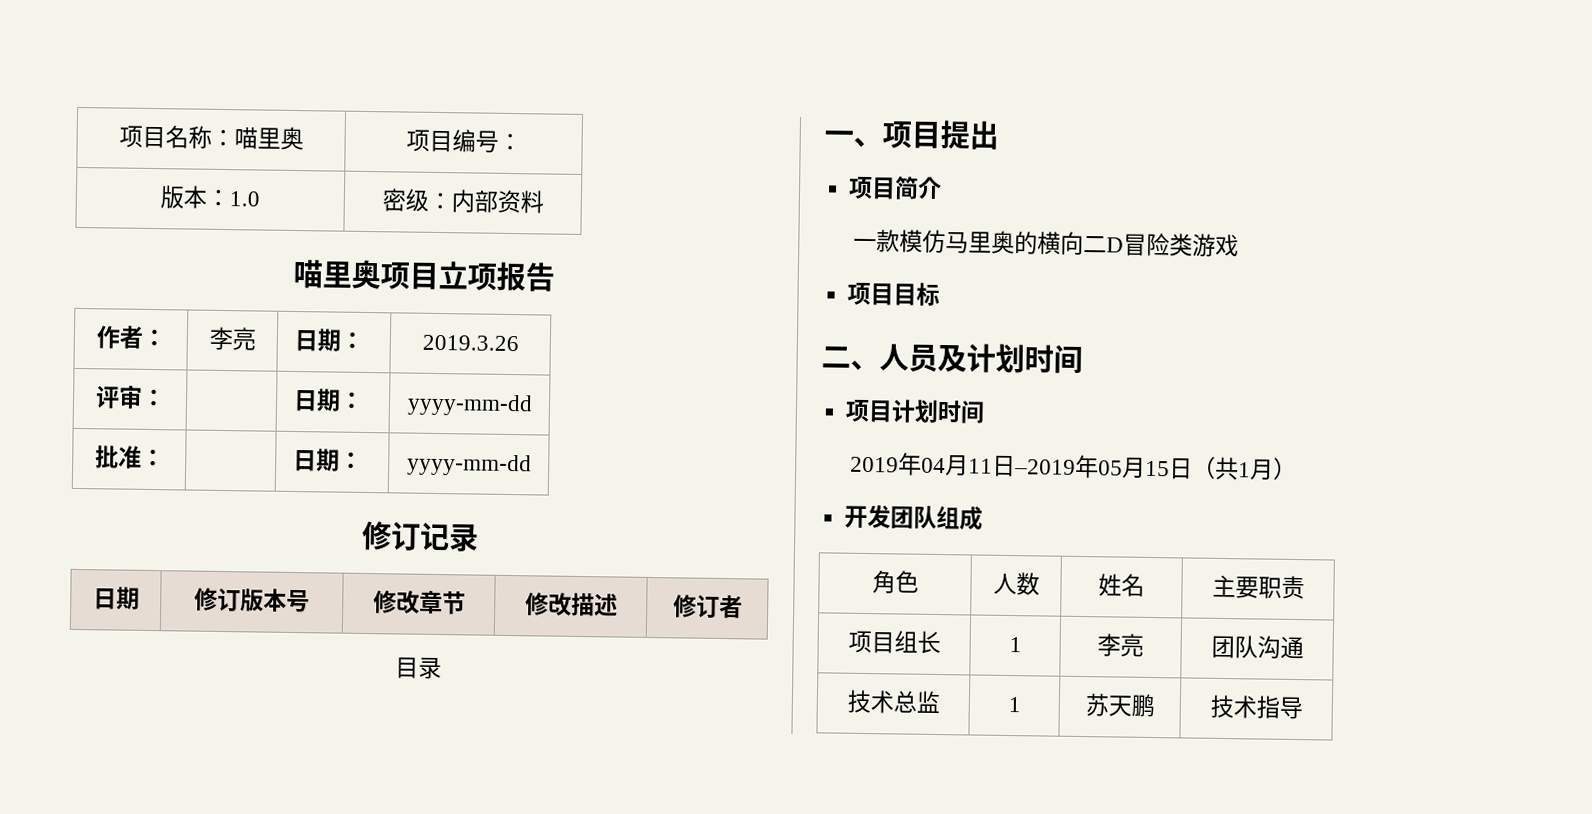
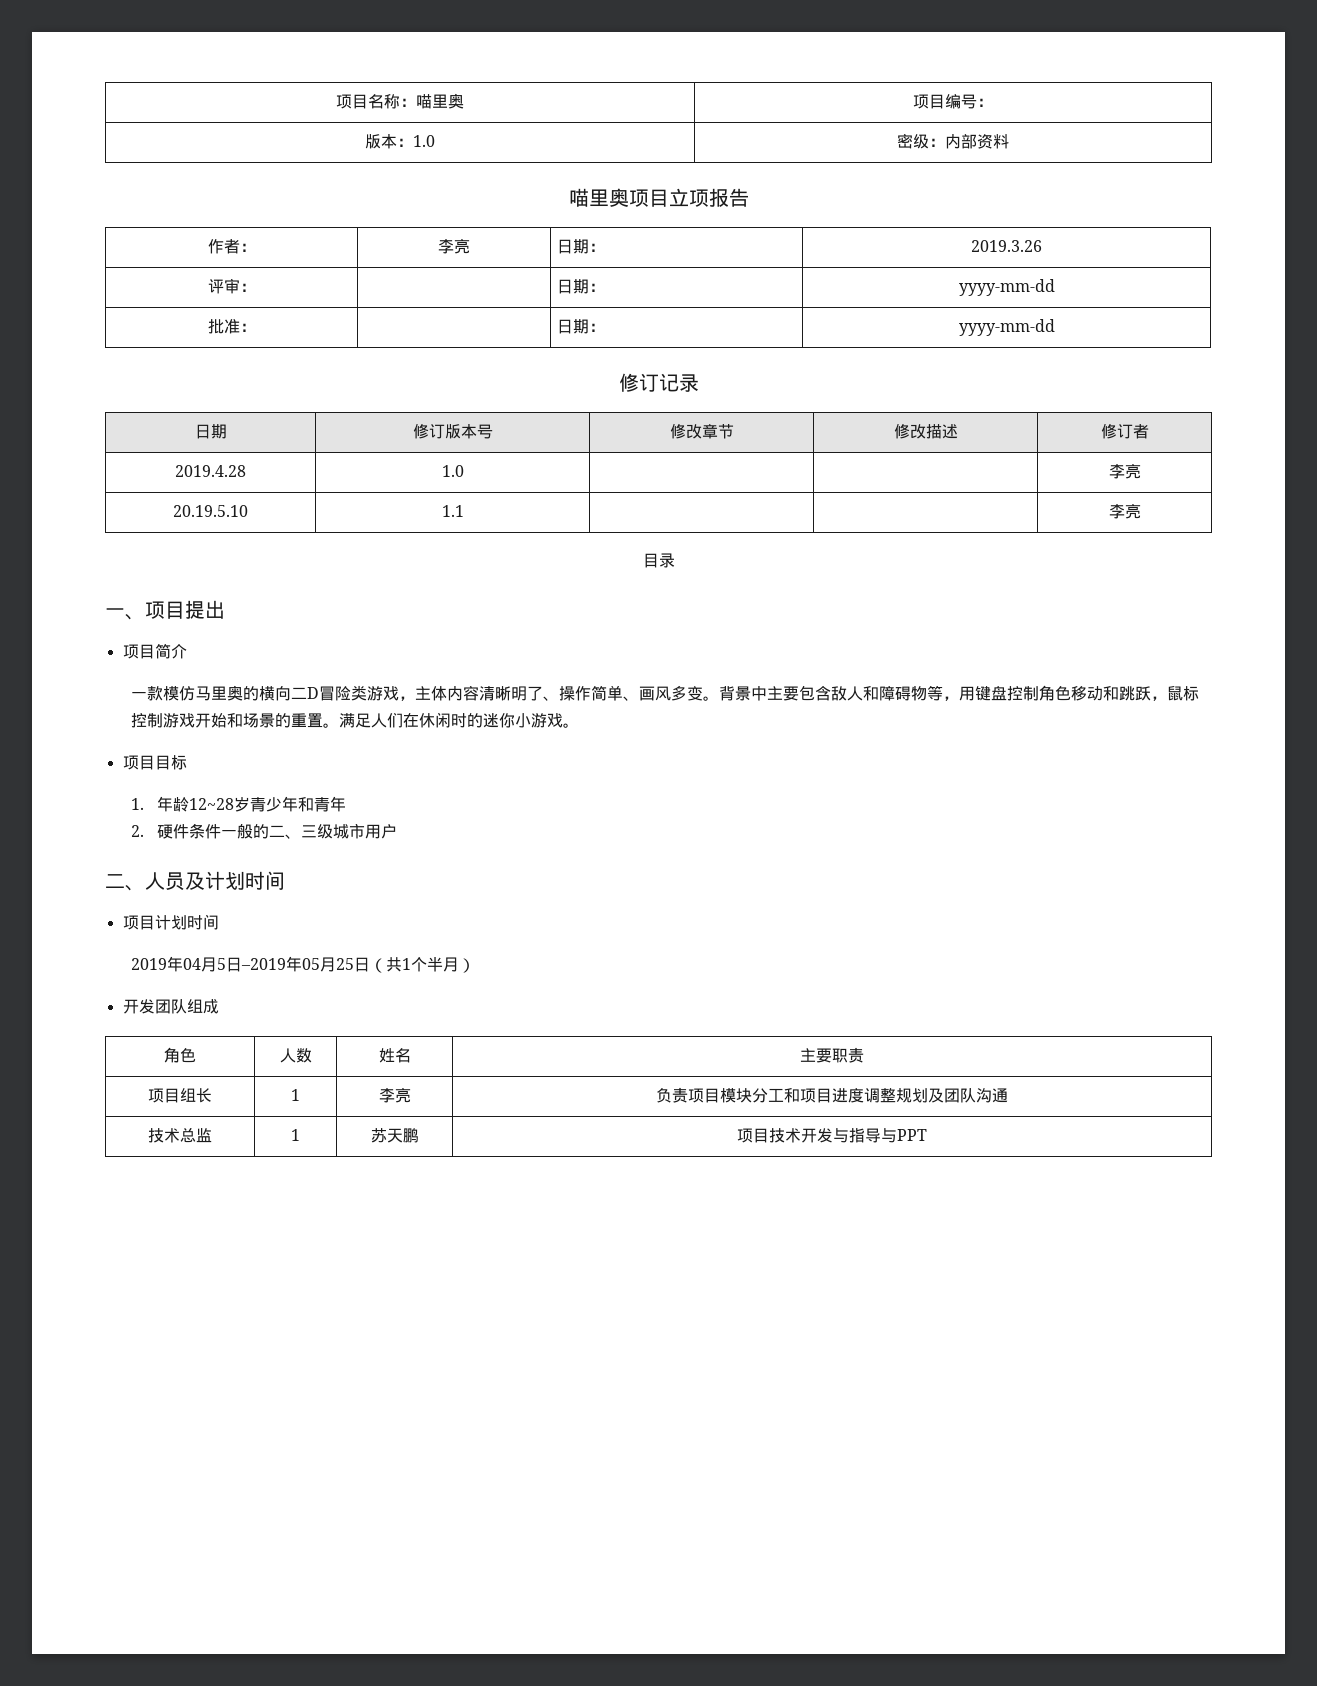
+ 2019.4.28 | 1.0 | | | 李亮
+ 20.19.5.10 | 1.1 | | | 李亮
- 一款模仿马里奥的横向二D冒险类游戏
+ 一款模仿马里奥的横向二D冒险类游戏，主体内容清晰明了、操作简单、画风多变。背景中主要包含敌人和障碍物等，用键盘控制角色移动和跳跃，鼠标控制游戏开始和场景的重置。满足人们在休闲时的迷你小游戏。
  项目目标
+ 1.年龄12~28岁青少年和青年
+ 2.硬件条件一般的二、三级城市用户
- 2019年04月11日–2019年05月15日（共1月）
+ 2019年04月5日–2019年05月25日（共1个半月）
- 项目组长 | 1 | 李亮 | 团队沟通
+ 项目组长 | 1 | 李亮 | 负责项目模块分工和项目进度调整规划及团队沟通
- 技术总监 | 1 | 苏天鹏 | 技术指导
+ 技术总监 | 1 | 苏天鹏 | 项目技术开发与指导与PPT

